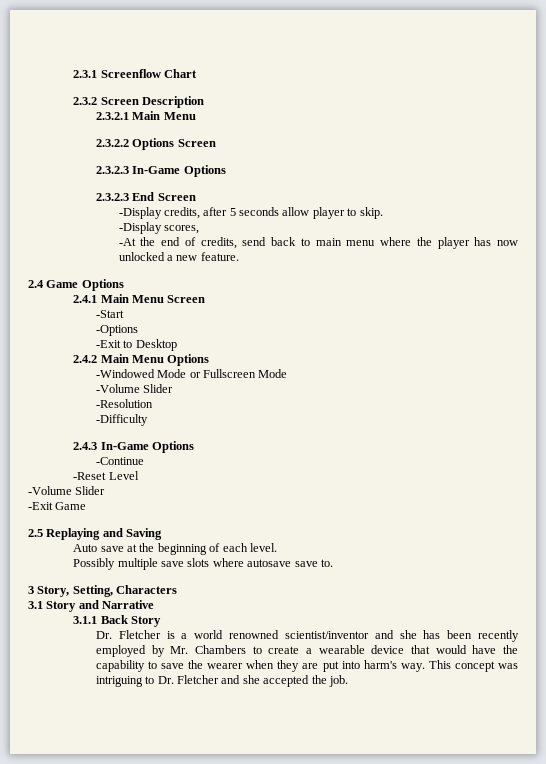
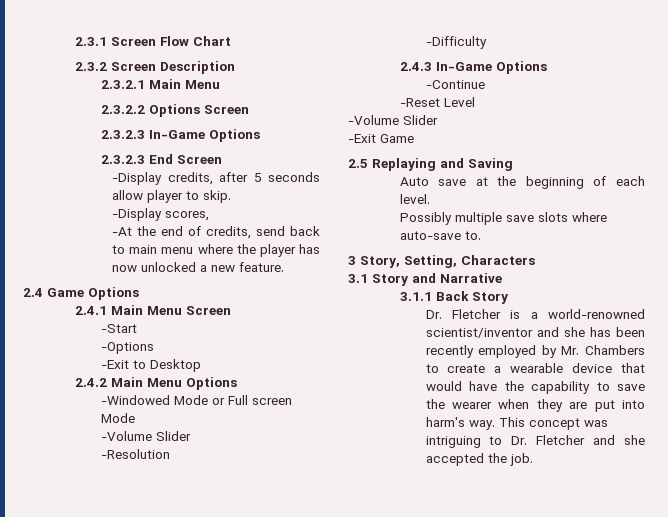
- 2.3.1 Screenflow Chart
+ 2.3.1 Screen Flow Chart
- -Windowed Mode or Fullscreen Mode
+ -Windowed Mode or Full screen Mode
- Possibly multiple save slots where autosave save to.
+ Possibly multiple save slots where auto-save to.
- Dr. Fletcher is a world renowned scientist/inventor and she has been recently employed by Mr. Chambers to create a wearable device that would have the capability to save the wearer when they are put into harm's way.
+ Dr. Fletcher is a world-renowned scientist/inventor and she has been recently employed by Mr. Chambers to create a wearable device that would have the capability to save the wearer when they are put into harm's way.

